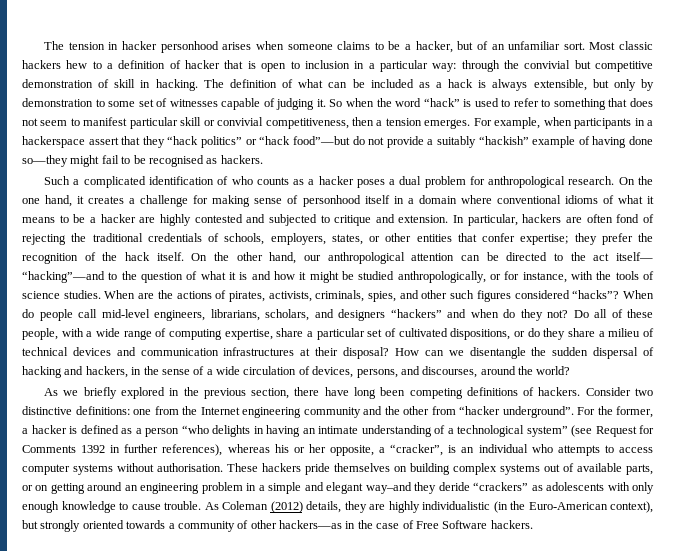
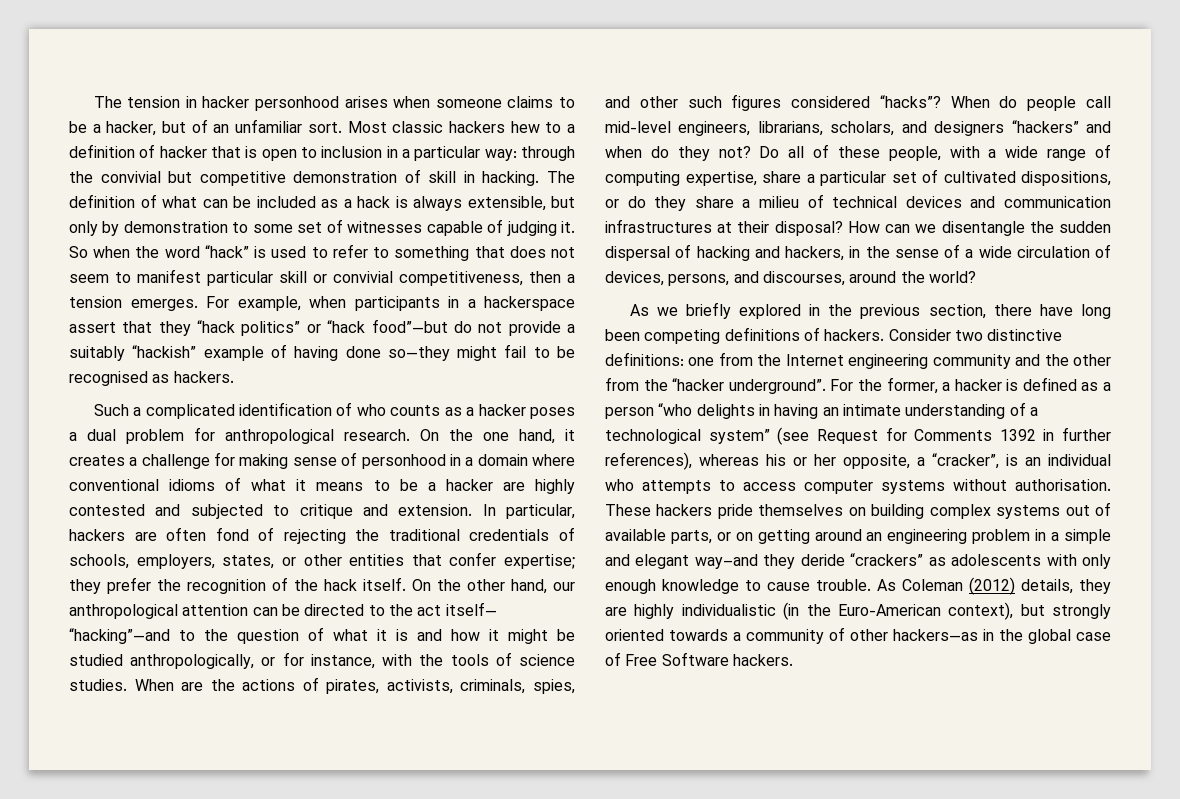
- On the one hand, it creates a challenge for making sense of personhood itself in a domain where conventional idioms of what it means to be a hacker are highly contested and subjected to critique and extension.
+ On the one hand, it creates a challenge for making sense of personhood in a domain where conventional idioms of what it means to be a hacker are highly contested and subjected to critique and extension.
- Consider two distinctive definitions: one from the Internet engineering community and the other from “hacker underground”.
+ Consider two distinctive definitions: one from the Internet engineering community and the other from the “hacker underground”.
- As Coleman (2012) details, they are highly individualistic (in the Euro-American context), but strongly oriented towards a community of other hackers—as in the case of Free Software hackers.
+ As Coleman (2012) details, they are highly individualistic (in the Euro-American context), but strongly oriented towards a community of other hackers—as in the global case of Free Software hackers.

